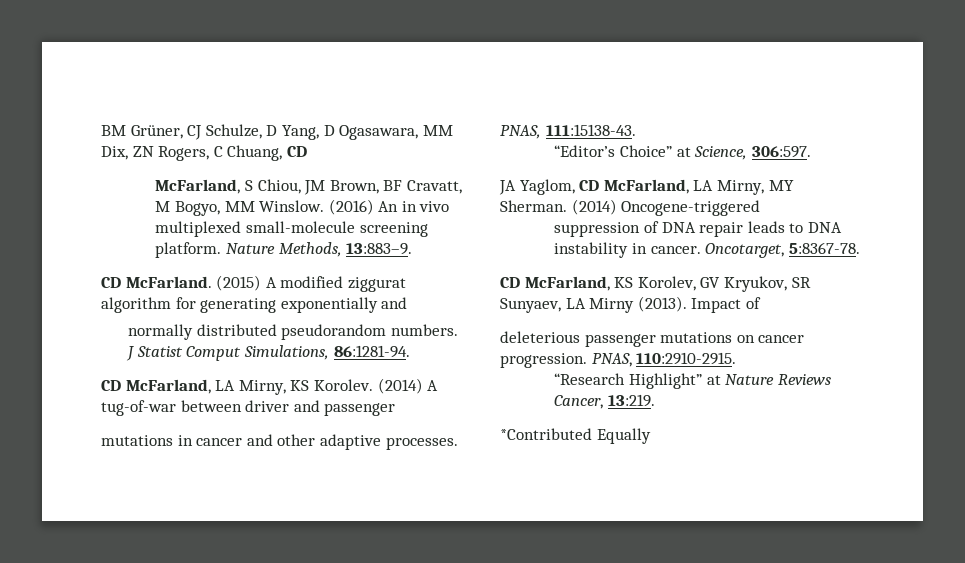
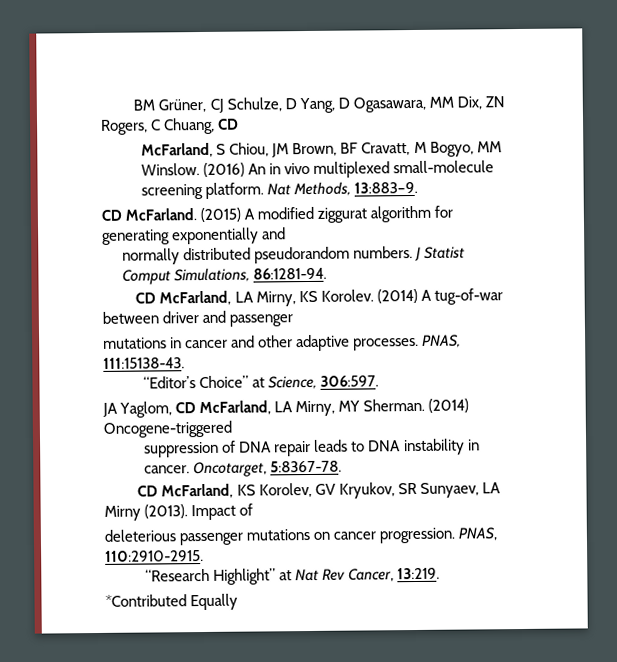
- Nature Methods, 13:883–9.
+ Nat Methods, 13:883–9.
- “Research Highlight” at Nature Reviews Cancer, 13:219.
+ “Research Highlight” at Nat Rev Cancer, 13:219.

